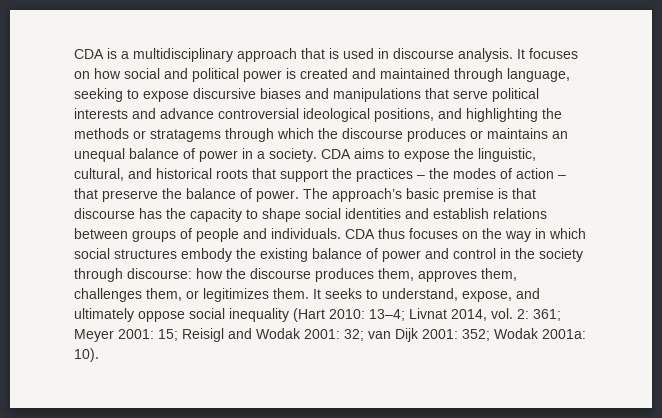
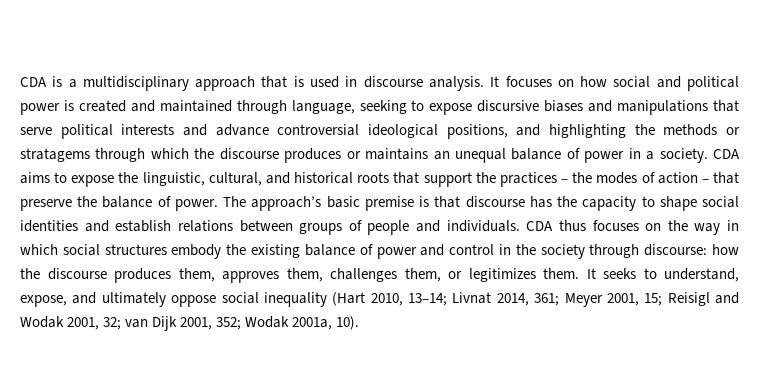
- It seeks to understand, expose, and ultimately oppose social inequality (Hart 2010: 13–4; Livnat 2014, vol. 2: 361; Meyer 2001: 15; Reisigl and Wodak 2001: 32; van Dijk 2001: 352; Wodak 2001a: 10).
+ It seeks to understand, expose, and ultimately oppose social inequality (Hart 2010, 13–14; Livnat 2014, 361; Meyer 2001, 15; Reisigl and Wodak 2001, 32; van Dijk 2001, 352; Wodak 2001a, 10).

